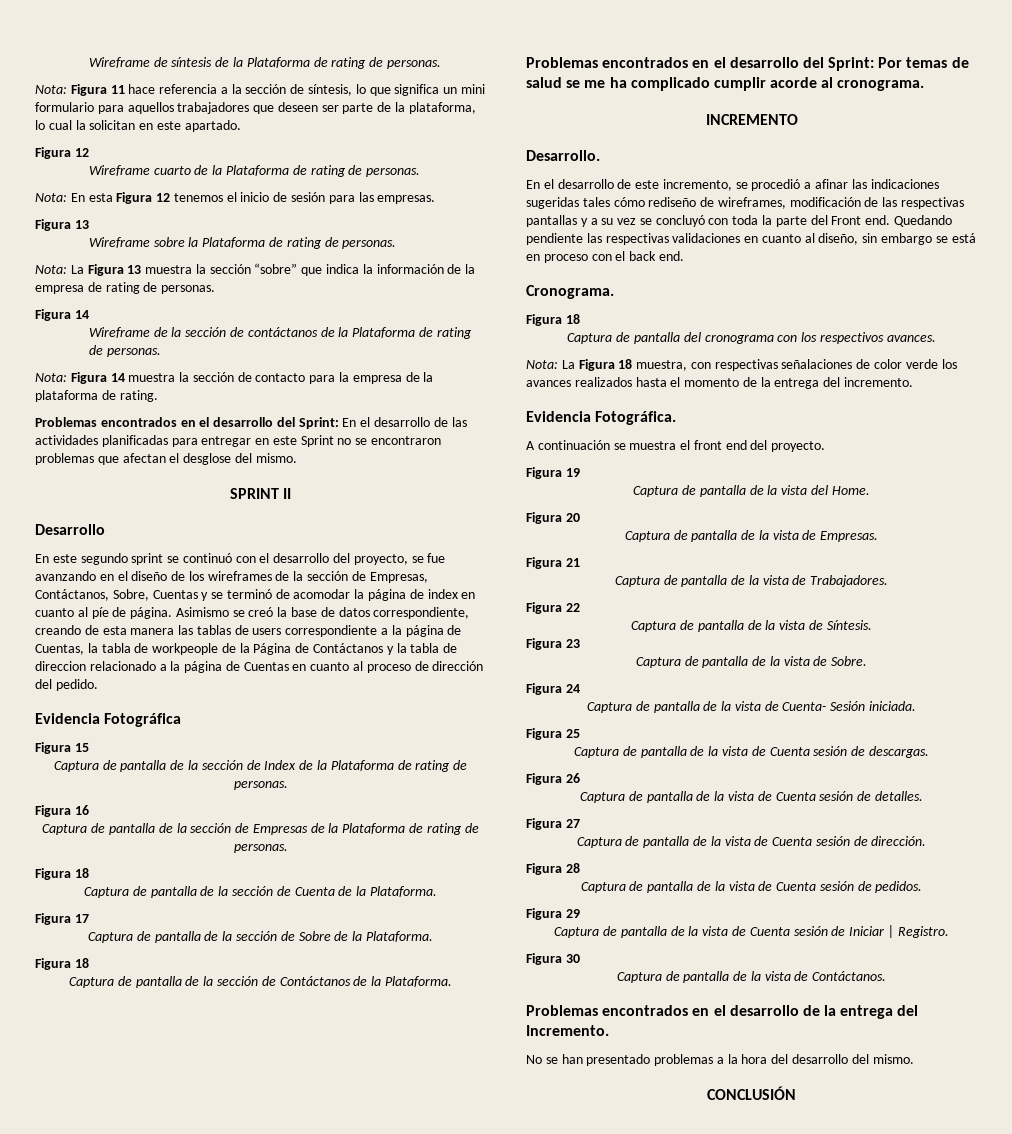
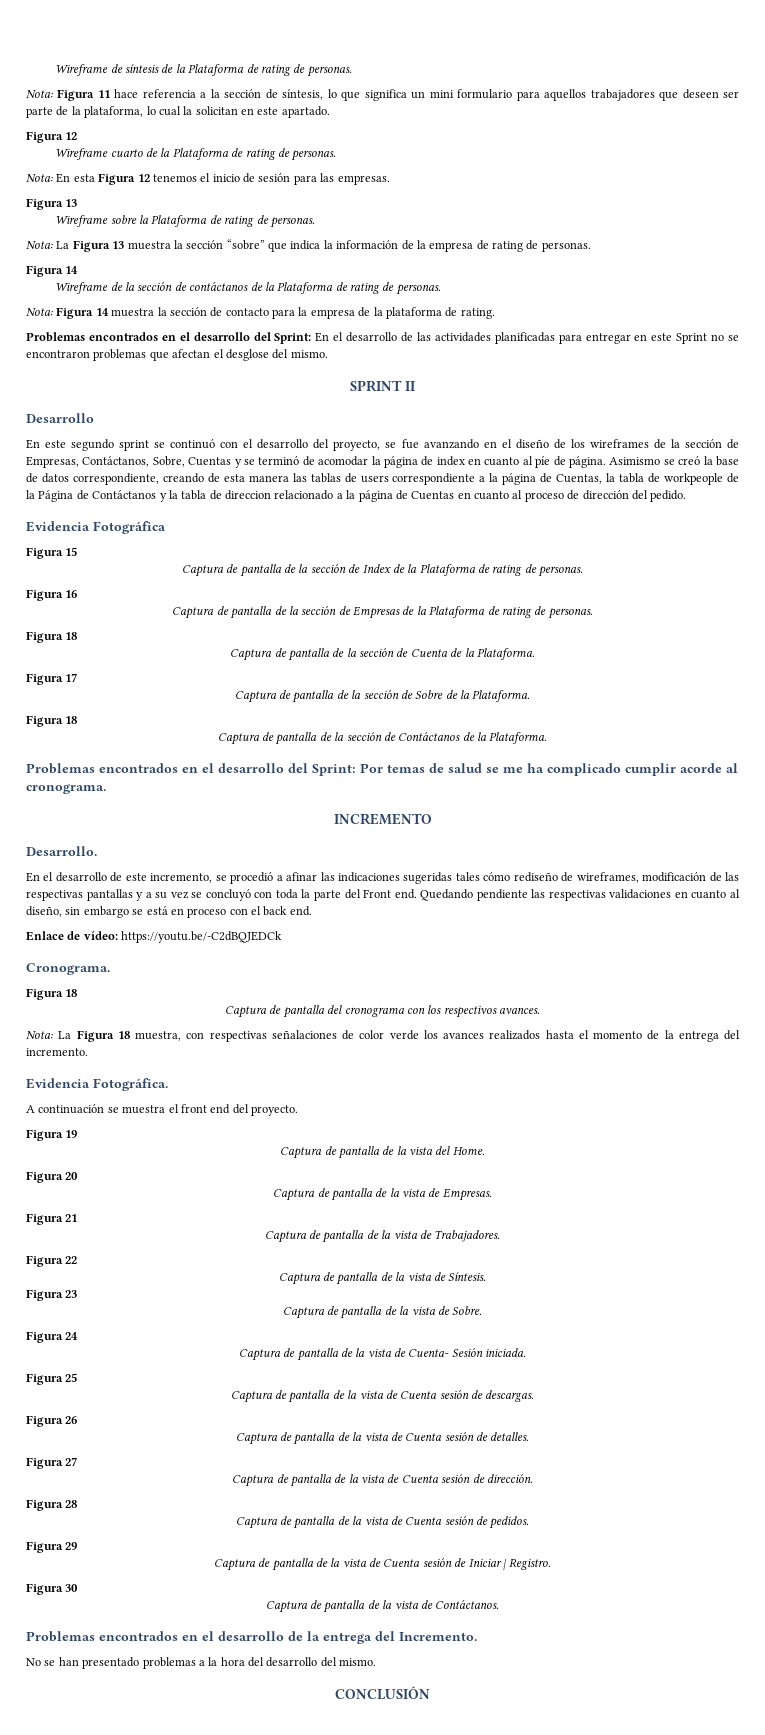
+ Enlace de vídeo: https://youtu.be/-C2dBQJEDCk

